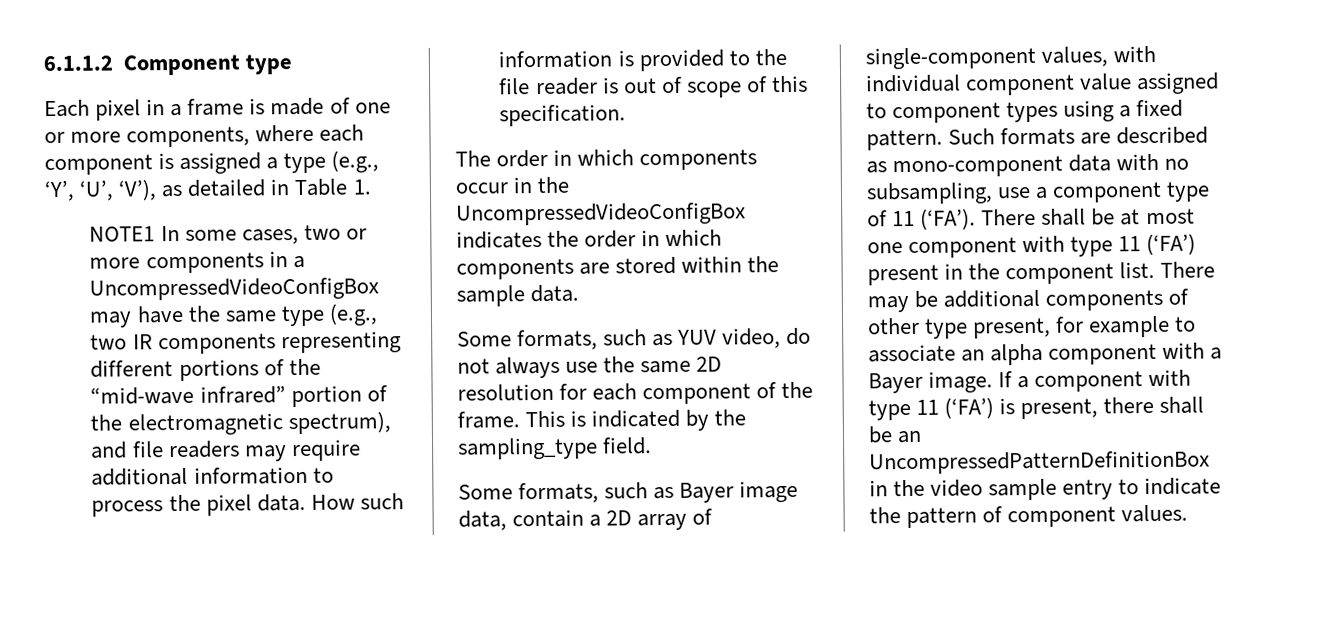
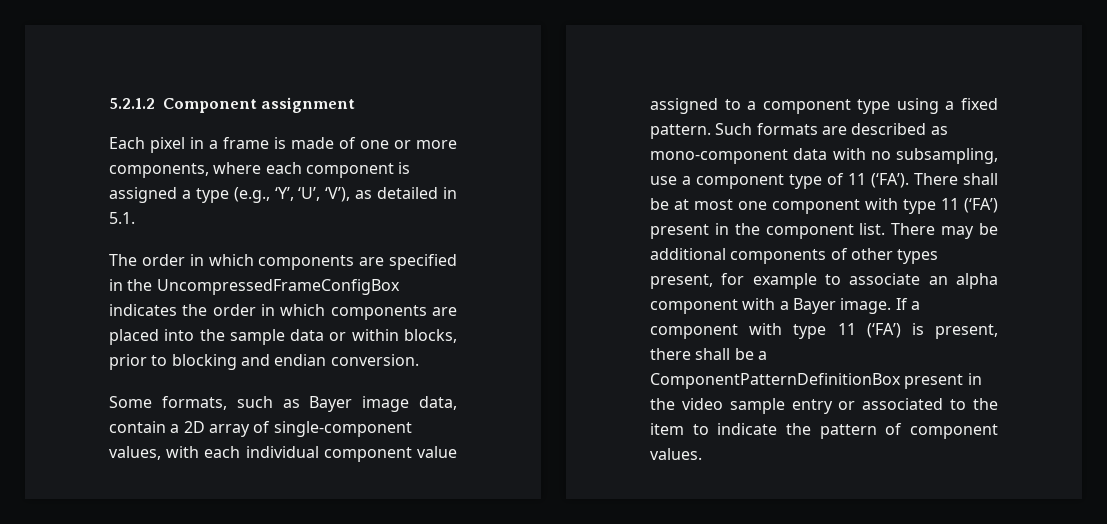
- 6.1.1.2 Component type
+ 5.2.1.2 Component assignment
- Each pixel in a frame is made of one or more components, where each component is assigned a type (e.g., ‘Y’, ‘U’, ‘V’), as detailed in Table 1.
- NOTE1 In some cases, two or more components in a UncompressedVideoConfigBox may have the same type (e.g., two IR components representing different portions of the “mid-wave infrared” portion of the electromagnetic spectrum), and file readers may require additional information to process the pixel data. How such information is provided to the file reader is out of scope of this specification.
+ Each pixel in a frame is made of one or more components, where each component is assigned a type (e.g., ‘Y’, ‘U’, ‘V’), as detailed in 5.1.
- The order in which components occur in the UncompressedVideoConfigBox indicates the order in which components are stored within the sample data.
- Some formats, such as YUV video, do not always use the same 2D resolution for each component of the frame. This is indicated by the sampling_type field.
+ The order in which components are specified in the UncompressedFrameConfigBox indicates the order in which components are placed into the sample data or within blocks, prior to blocking and endian conversion.
- Some formats, such as Bayer image data, contain a 2D array of single-component values, with individual component value assigned to component types using a fixed pattern.
+ Some formats, such as Bayer image data, contain a 2D array of single-component values, with each individual component value assigned to a component type using a fixed pattern.
- There may be additional components of other type present, for example to associate an alpha component with a Bayer image.
+ There may be additional components of other types present, for example to associate an alpha component with a Bayer image.
- If a component with type 11 (‘FA’) is present, there shall be an UncompressedPatternDefinitionBox in the video sample entry to indicate the pattern of component values.
+ If a component with type 11 (‘FA’) is present, there shall be a ComponentPatternDefinitionBox present in the video sample entry or associated to the item to indicate the pattern of component values.

